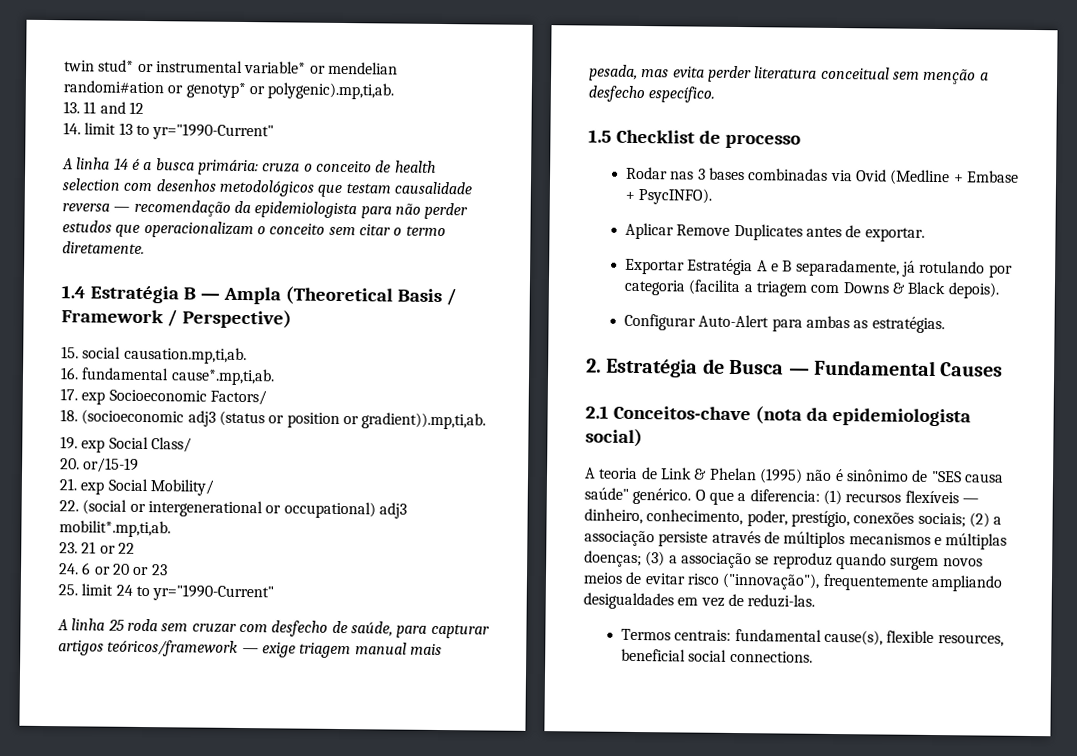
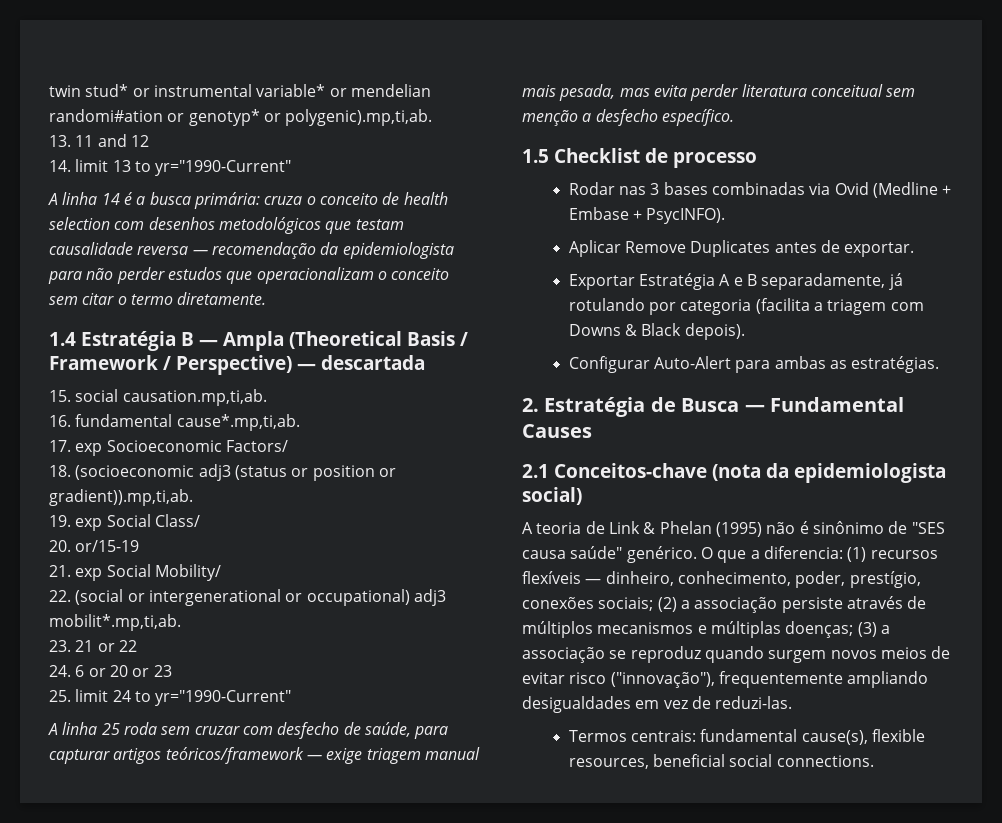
- 1.4 Estratégia B — Ampla (Theoretical Basis / Framework / Perspective)
+ 1.4 Estratégia B — Ampla (Theoretical Basis / Framework / Perspective) — descartada

